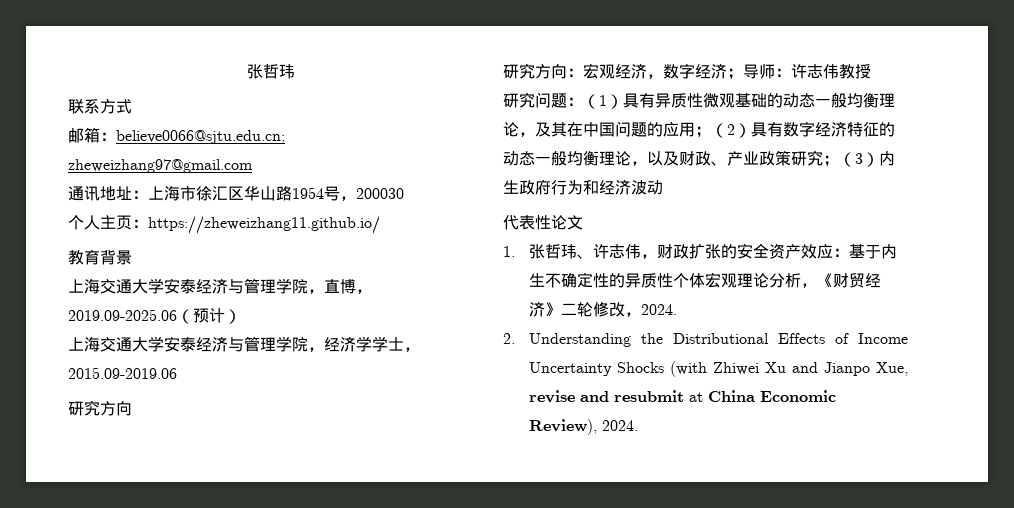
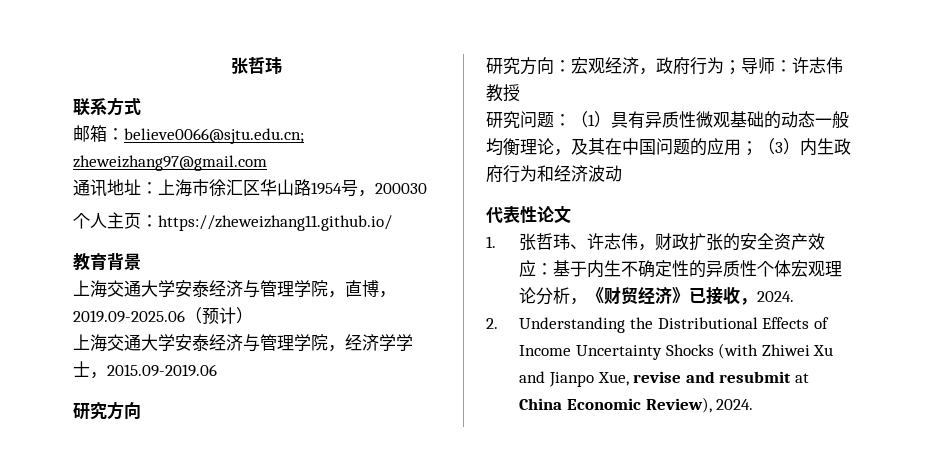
- 研究方向：宏观经济，数字经济；导师：许志伟教授
+ 研究方向：宏观经济，政府行为；导师：许志伟教授
- 研究问题：（1）具有异质性微观基础的动态一般均衡理论，及其在中国问题的应用；（2）具有数字经济特征的动态一般均衡理论，以及财政、产业政策研究；（3）内生政府行为和经济波动
+ 研究问题：（1）具有异质性微观基础的动态一般均衡理论，及其在中国问题的应用；（3）内生政府行为和经济波动
- 1.张哲玮、许志伟，财政扩张的安全资产效应：基于内生不确定性的异质性个体宏观理论分析，《财贸经济》二轮修改，2024.
+ 1.张哲玮、许志伟，财政扩张的安全资产效应：基于内生不确定性的异质性个体宏观理论分析，《财贸经济》已接收，2024.

